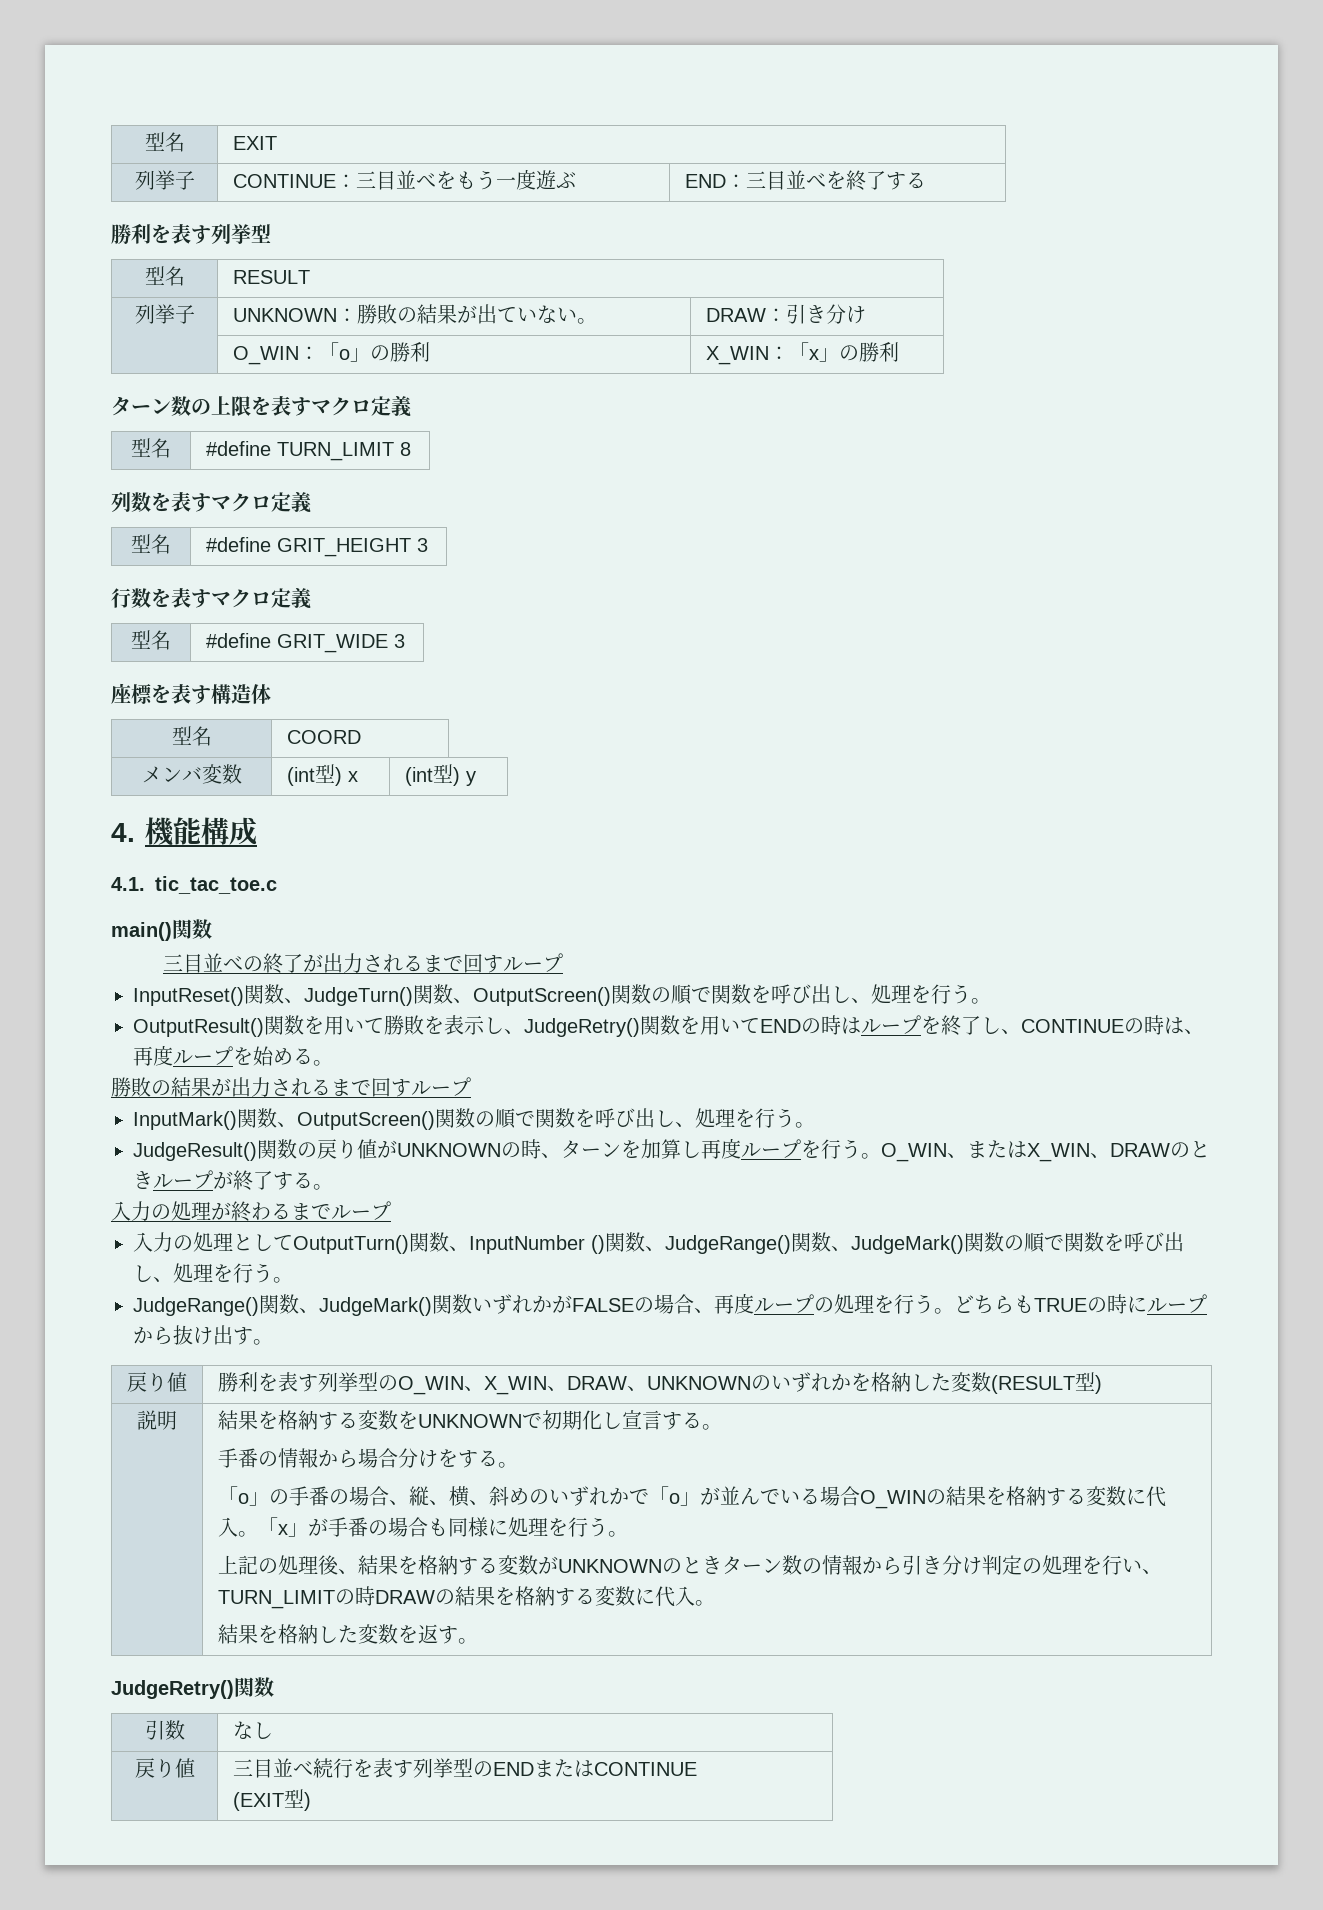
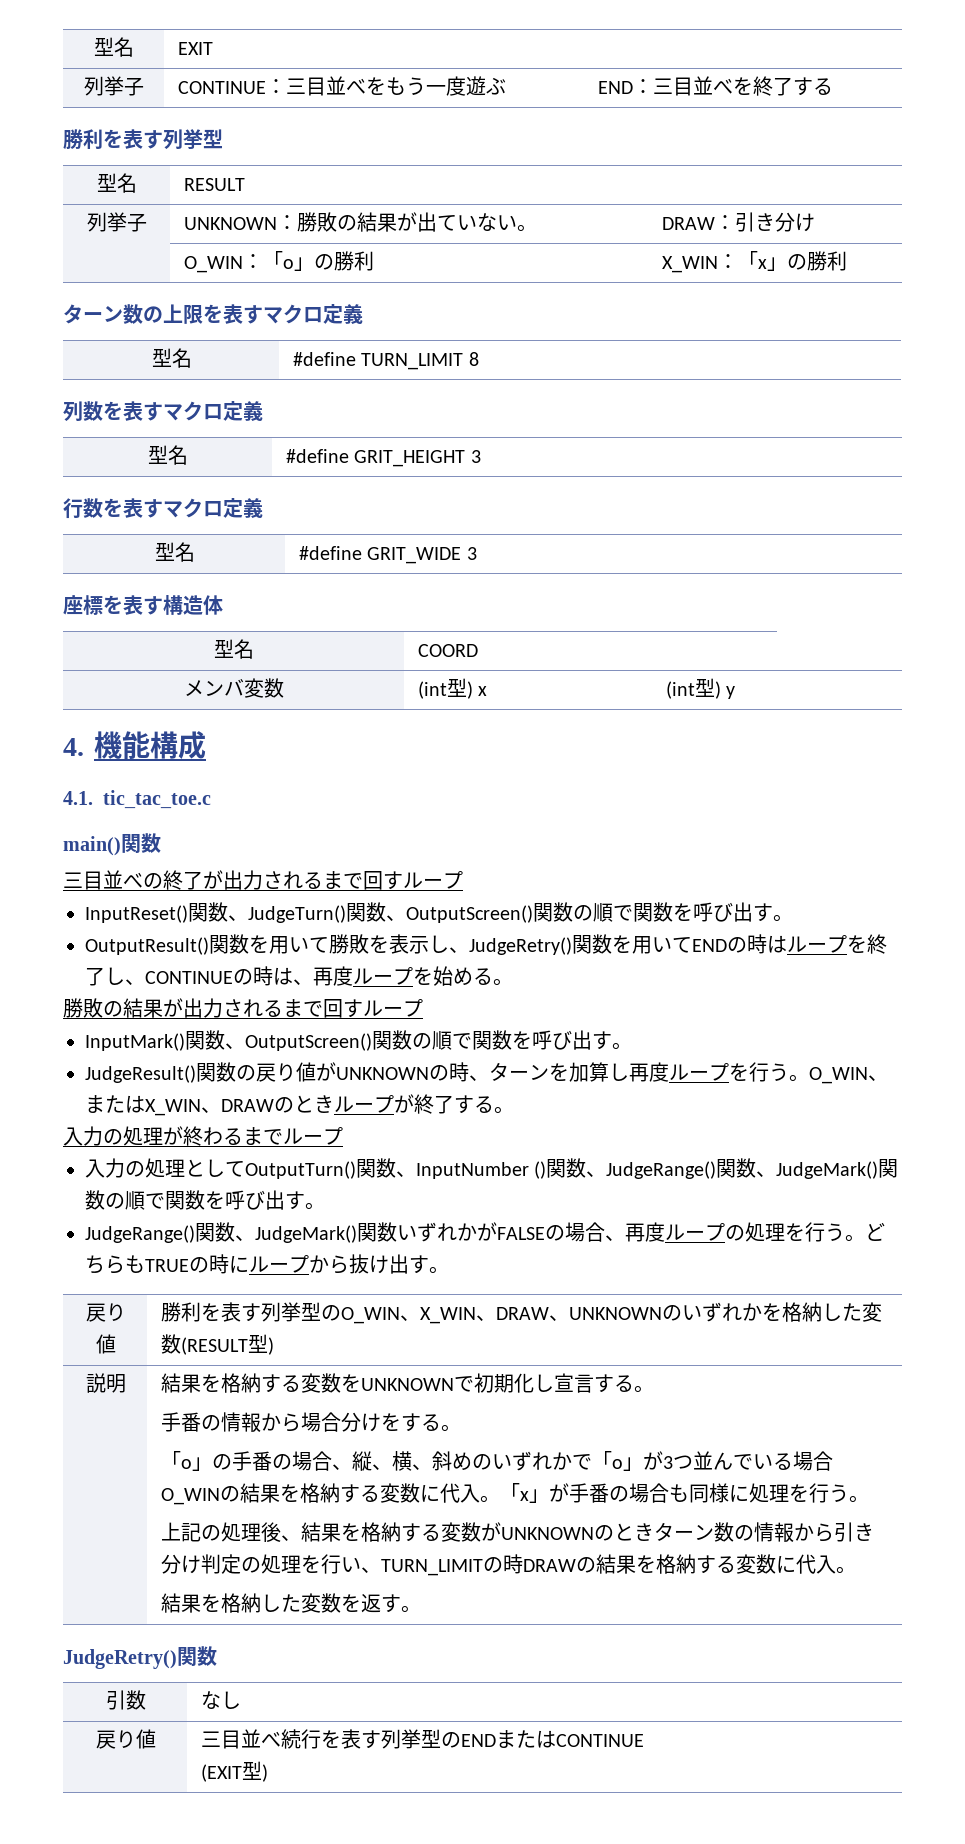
- InputReset()関数、JudgeTurn()関数、OutputScreen()関数の順で関数を呼び出し、処理を行う。
+ InputReset()関数、JudgeTurn()関数、OutputScreen()関数の順で関数を呼び出す。
- InputMark()関数、OutputScreen()関数の順で関数を呼び出し、処理を行う。
+ InputMark()関数、OutputScreen()関数の順で関数を呼び出す。
- 入力の処理としてOutputTurn()関数、InputNumber ()関数、JudgeRange()関数、JudgeMark()関数の順で関数を呼び出し、処理を行う。
+ 入力の処理としてOutputTurn()関数、InputNumber ()関数、JudgeRange()関数、JudgeMark()関数の順で関数を呼び出す。
- 「o」の手番の場合、縦、横、斜めのいずれかで「o」が並んでいる場合O_WINの結果を格納する変数に代入。
+ 「o」の手番の場合、縦、横、斜めのいずれかで「o」が3つ並んでいる場合O_WINの結果を格納する変数に代入。

